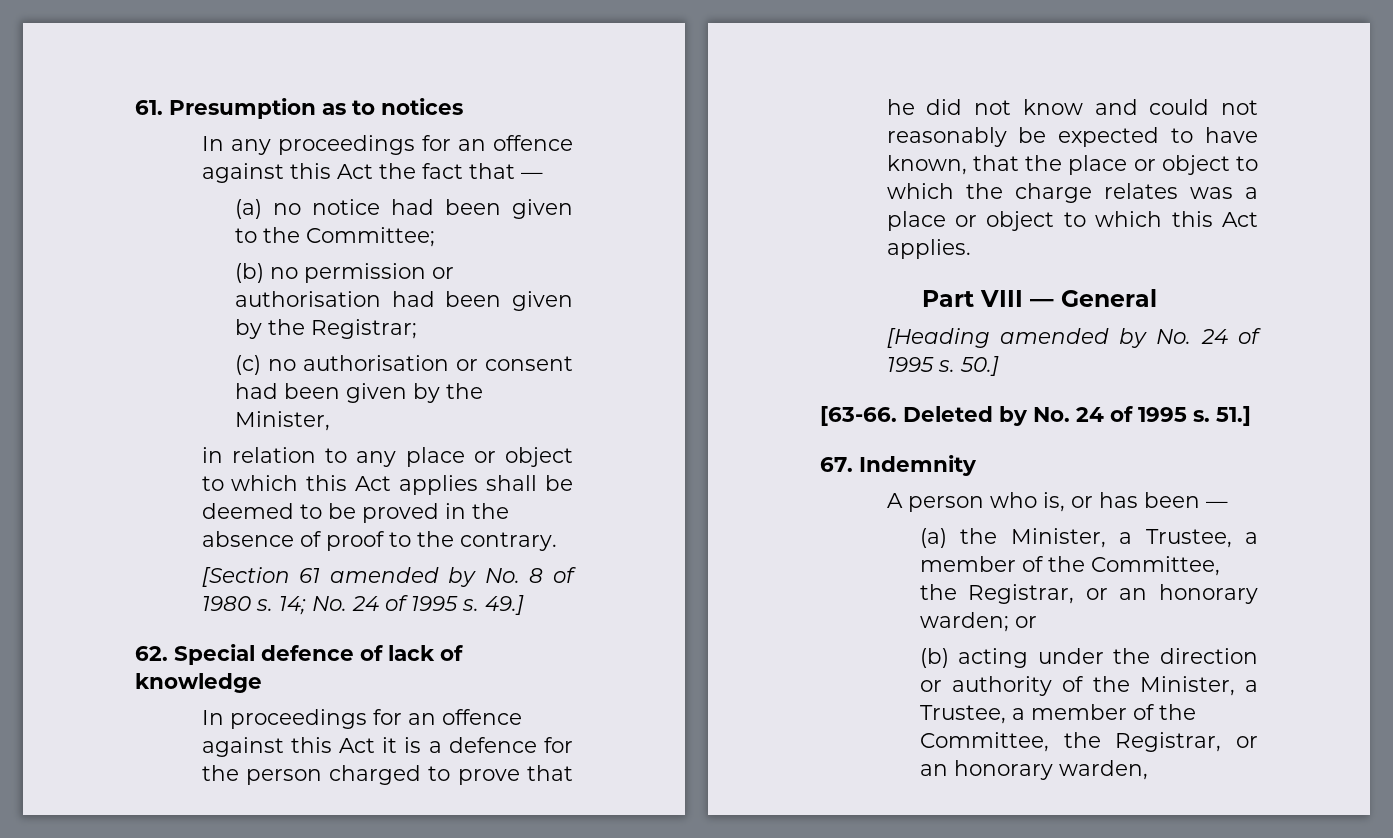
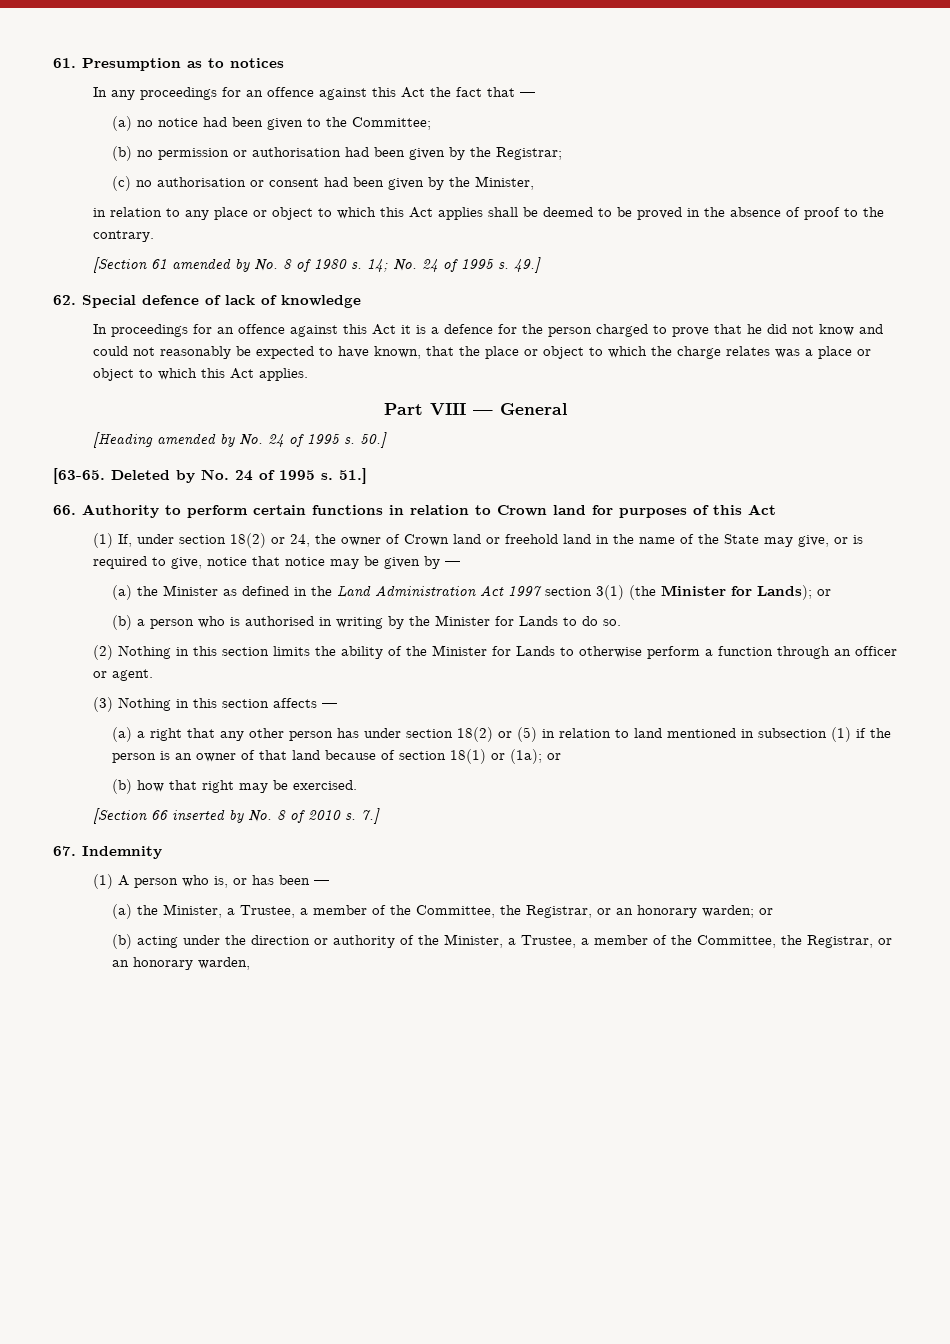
- [63-66.
+ [63-65.
+ 66. Authority to perform certain functions in relation to Crown land for purposes of this Act
+ (1) If, under section 18(2) or 24, the owner of Crown land or freehold land in the name of the State may give, or is required to give, notice that notice may be given by —
+ (a) the Minister as defined in the Land Administration Act 1997 section 3(1) (the Minister for Lands); or
+ (b) a person who is authorised in writing by the Minister for Lands to do so.
+ (2) Nothing in this section limits the ability of the Minister for Lands to otherwise perform a function through an officer or agent.
+ (3) Nothing in this section affects —
+ (a) a right that any other person has under section 18(2) or (5) in relation to land mentioned in subsection (1) if the person is an owner of that land because of section 18(1) or (1a); or
+ (b) how that right may be exercised.
+ [Section 66 inserted by No. 8 of 2010 s. 7.]
- A person who is, or has been —
+ (1) A person who is, or has been —

